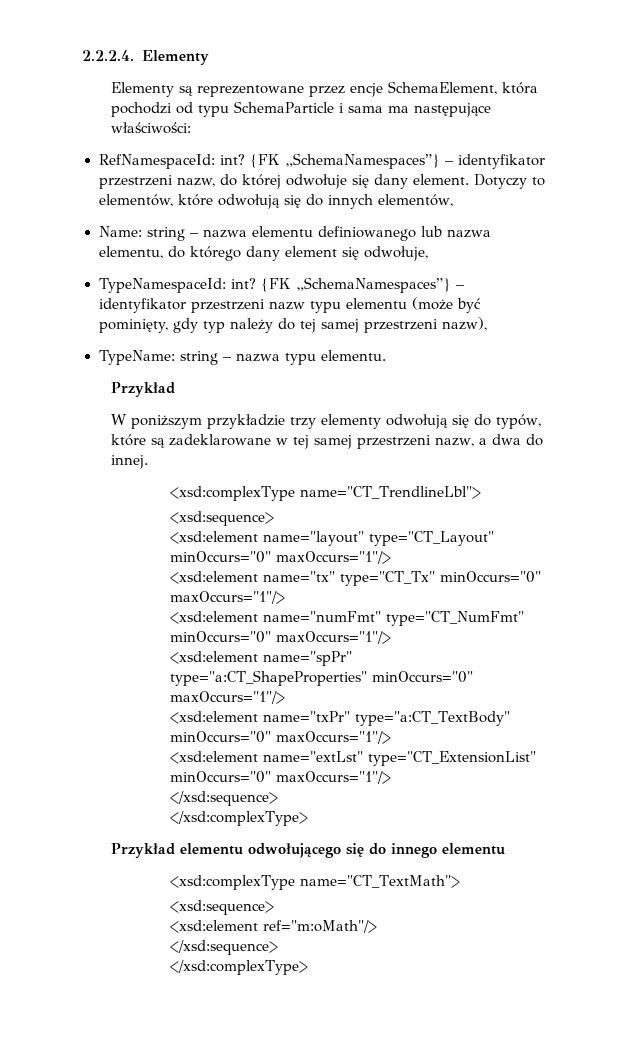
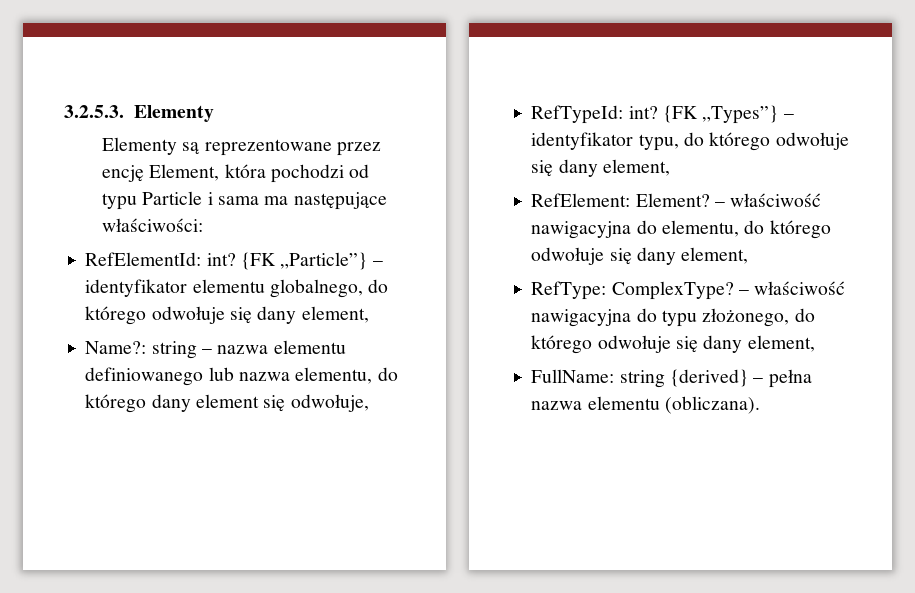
- 2.2.2.4. Elementy
+ 3.2.5.3. Elementy
- Elementy są reprezentowane przez encje SchemaElement, która pochodzi od typu SchemaParticle i sama ma następujące właściwości:
+ Elementy są reprezentowane przez encję Element, która pochodzi od typu Particle i sama ma następujące właściwości:
- RefNamespaceId: int? {FK „SchemaNamespaces”} – identyfikator przestrzeni nazw, do której odwołuje się dany element. Dotyczy to elementów, które odwołują się do innych elementów,
- Name: string – nazwa elementu definiowanego lub nazwa elementu, do którego dany element się odwołuje,
+ RefElementId: int? {FK „Particle”} – identyfikator elementu globalnego, do którego odwołuje się dany element,
+ Name?: string – nazwa elementu definiowanego lub nazwa elementu, do którego dany element się odwołuje,
- TypeNamespaceId: int? {FK „SchemaNamespaces”} – identyfikator przestrzeni nazw typu elementu (może być pominięty, gdy typ należy do tej samej przestrzeni nazw),
- TypeName: string – nazwa typu elementu.
- Przykład
- W poniższym przykładzie trzy elementy odwołują się do typów, które są zadeklarowane w tej samej przestrzeni nazw, a dwa do innej.
- <xsd:complexType name="CT_TrendlineLbl">
- <xsd:sequence>
- <xsd:element name="layout" type="CT_Layout" minOccurs="0" maxOccurs="1"/>
- <xsd:element name="tx" type="CT_Tx" minOccurs="0" maxOccurs="1"/>
- <xsd:element name="numFmt" type="CT_NumFmt" minOccurs="0" maxOccurs="1"/>
- <xsd:element name="spPr" type="a:CT_ShapeProperties" minOccurs="0" maxOccurs="1"/>
- <xsd:element name="txPr" type="a:CT_TextBody" minOccurs="0" maxOccurs="1"/>
- <xsd:element name="extLst" type="CT_ExtensionList" minOccurs="0" maxOccurs="1"/>
- </xsd:sequence>
- </xsd:complexType>
- Przykład elementu odwołującego się do innego elementu
- <xsd:complexType name="CT_TextMath">
- <xsd:sequence>
- <xsd:element ref="m:oMath"/>
- </xsd:sequence>
- </xsd:complexType>
+ RefTypeId: int? {FK „Types”} – identyfikator typu, do którego odwołuje się dany element,
+ RefElement: Element? – właściwość nawigacyjna do elementu, do którego odwołuje się dany element,
+ RefType: ComplexType? – właściwość nawigacyjna do typu złożonego, do którego odwołuje się dany element,
+ FullName: string {derived} – pełna nazwa elementu (obliczana).

